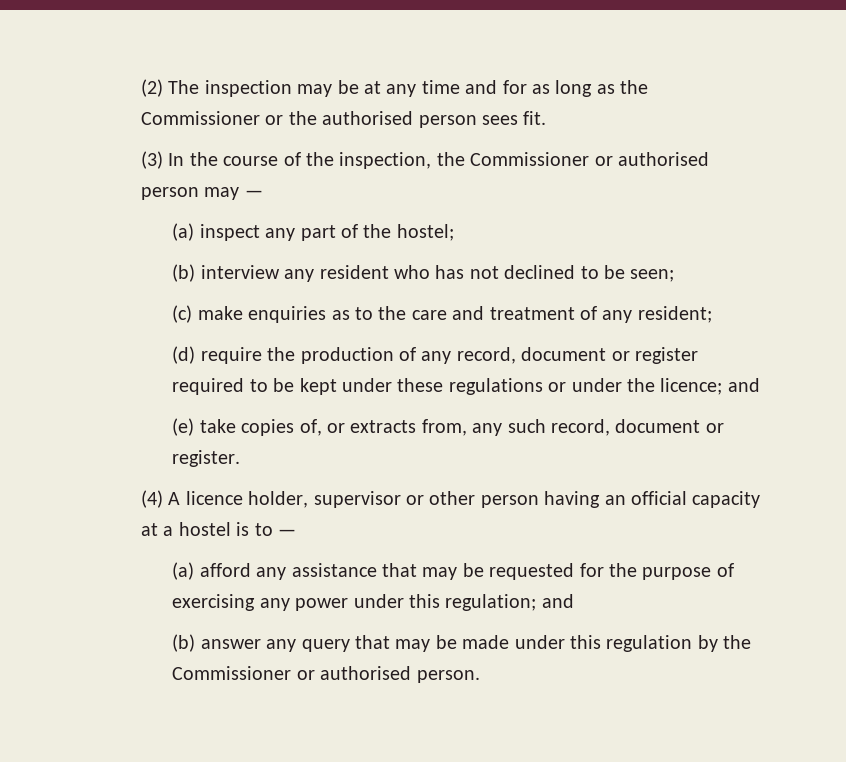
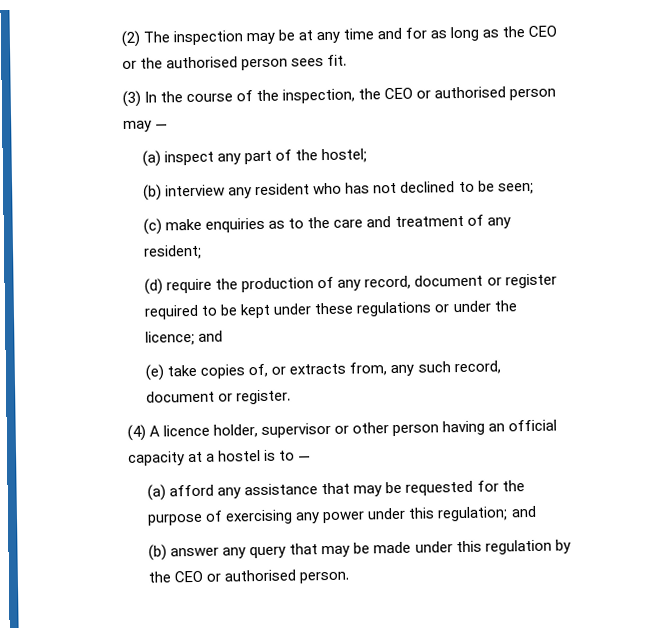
- (2) The inspection may be at any time and for as long as the Commissioner or the authorised person sees fit.
+ (2) The inspection may be at any time and for as long as the CEO or the authorised person sees fit.
- (3) In the course of the inspection, the Commissioner or authorised person may —
+ (3) In the course of the inspection, the CEO or authorised person may —
- (b) answer any query that may be made under this regulation by the Commissioner or authorised person.
+ (b) answer any query that may be made under this regulation by the CEO or authorised person.

